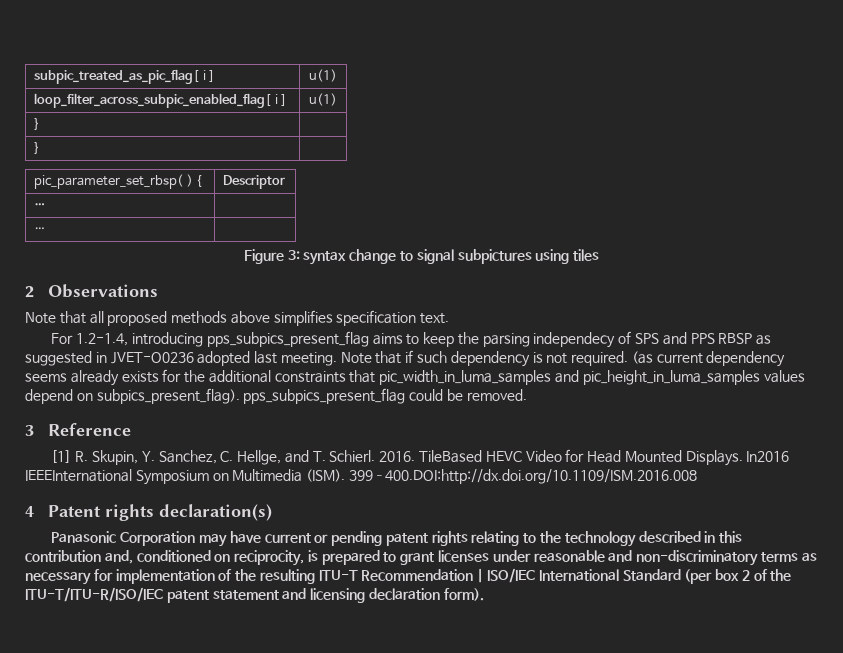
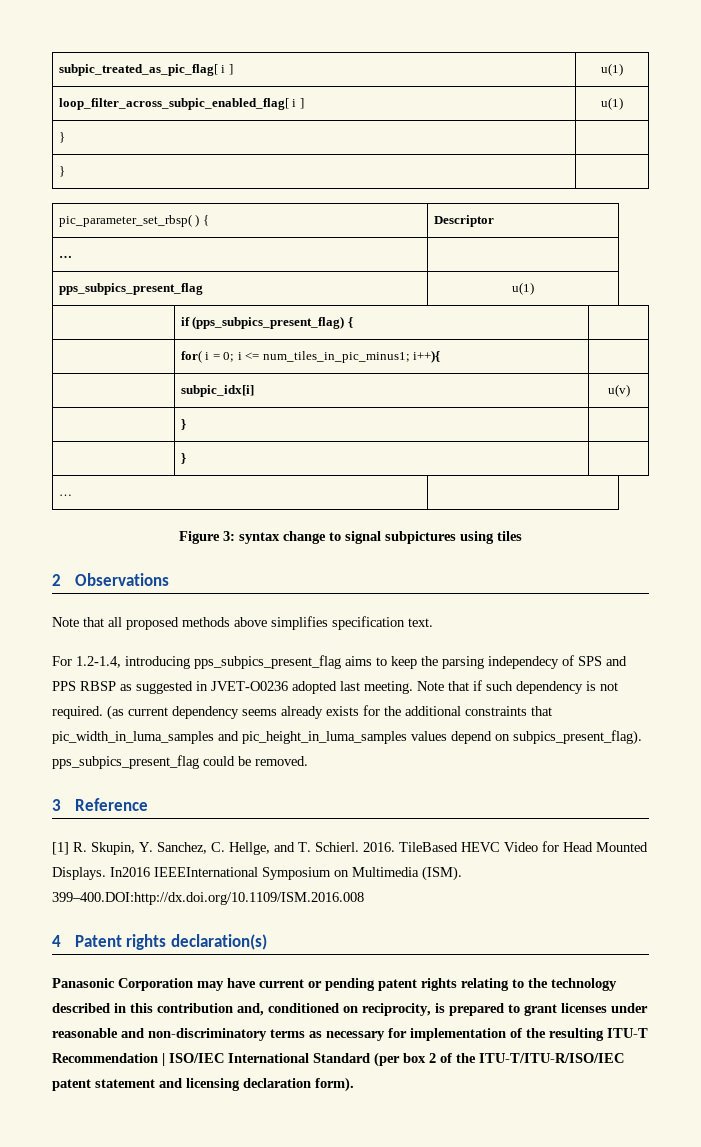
+ pps_subpics_present_flag | u(1)
+ | if (pps_subpics_present_flag) { |
+ | for( i = 0; i <= num_tiles_in_pic_minus1; i++){ |
+ | subpic_idx[i] | u(v)
+ | } |
+ | } |

